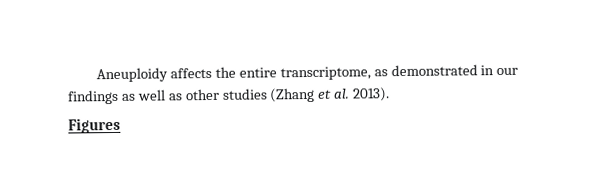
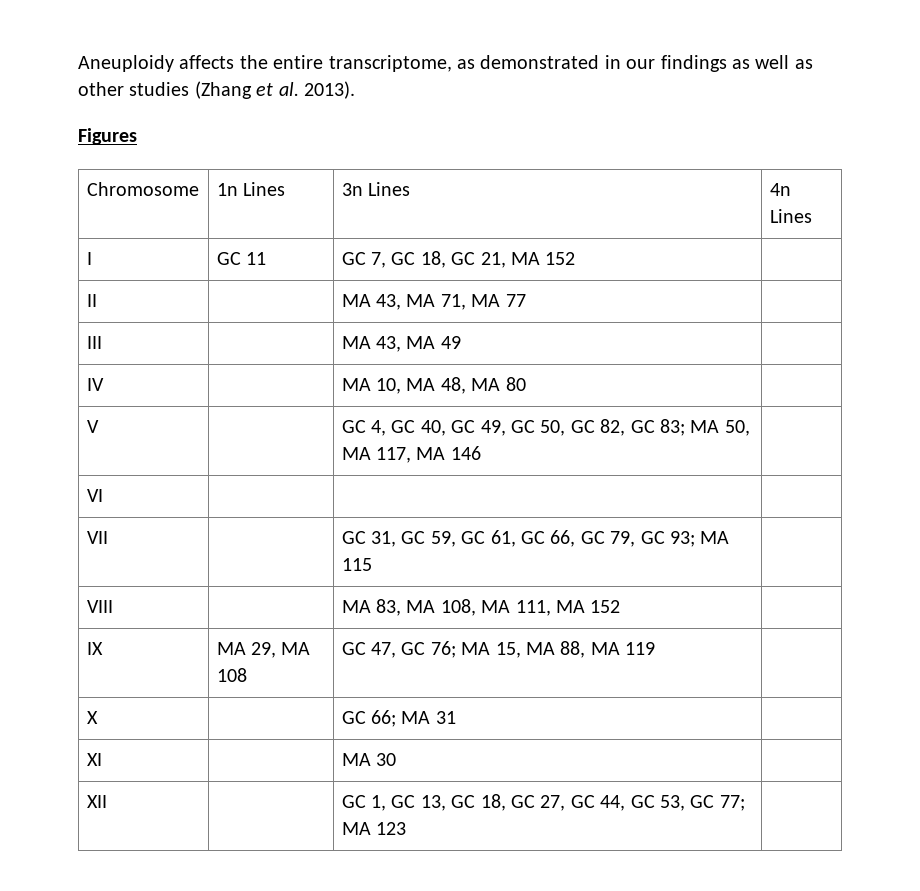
+ Chromosome | 1n Lines | 3n Lines | 4n Lines
+ I | GC 11 | GC 7, GC 18, GC 21, MA 152 |
+ II | | MA 43, MA 71, MA 77 |
+ III | | MA 43, MA 49 |
+ IV | | MA 10, MA 48, MA 80 |
+ V | | GC 4, GC 40, GC 49, GC 50, GC 82, GC 83; MA 50, MA 117, MA 146 |
+ VI | | |
+ VII | | GC 31, GC 59, GC 61, GC 66, GC 79, GC 93; MA 115 |
+ VIII | | MA 83, MA 108, MA 111, MA 152 |
+ IX | MA 29, MA 108 | GC 47, GC 76; MA 15, MA 88, MA 119 |
+ X | | GC 66; MA 31 |
+ XI | | MA 30 |
+ XII | | GC 1, GC 13, GC 18, GC 27, GC 44, GC 53, GC 77; MA 123 |

